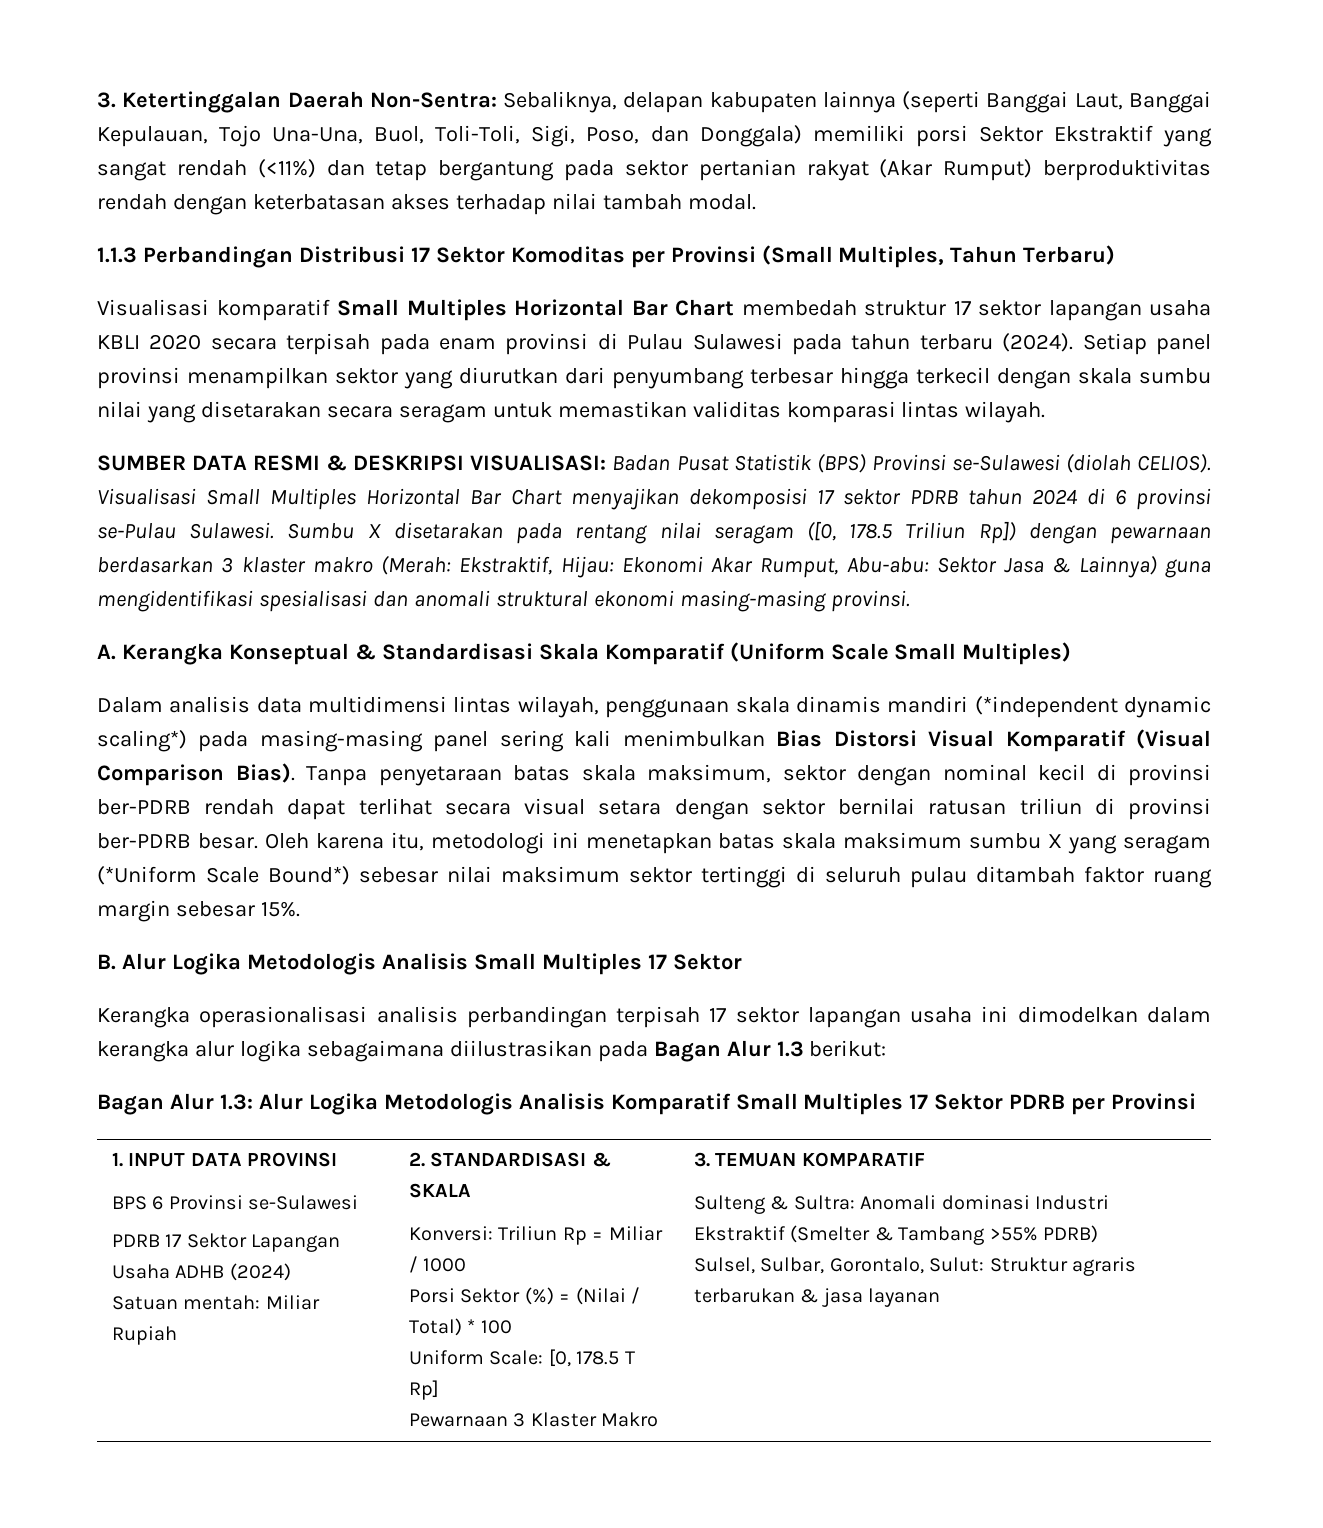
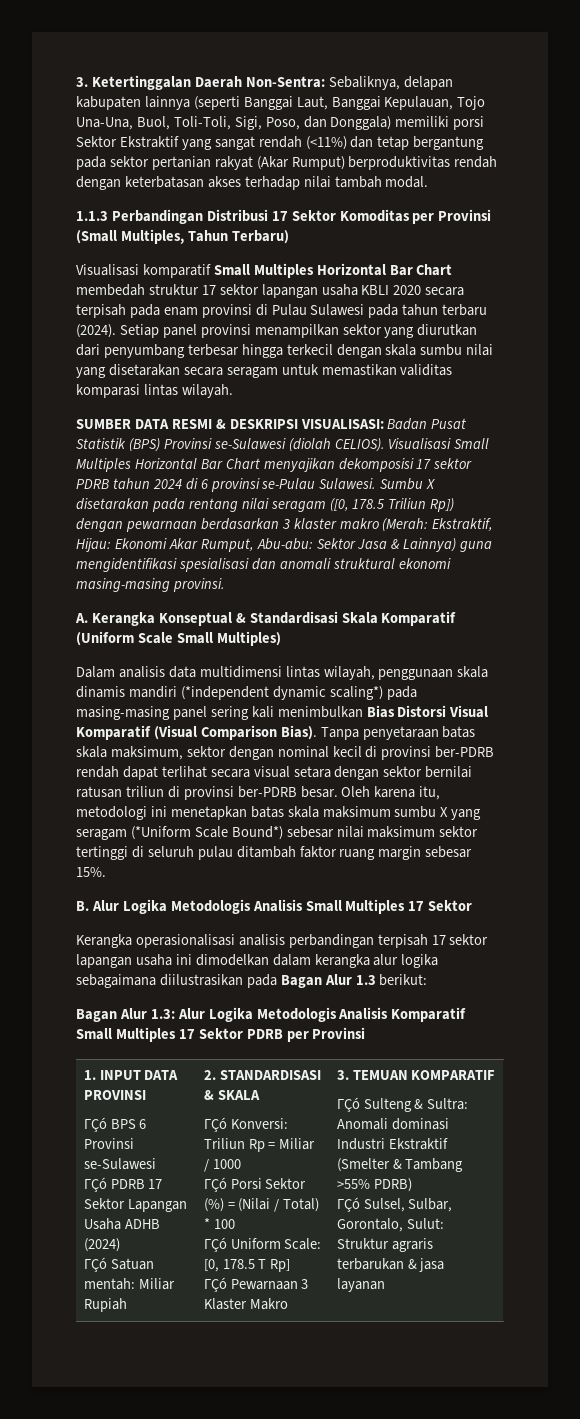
- BPS 6 Provinsi se-Sulawesi
+ ΓÇó BPS 6 Provinsi se-Sulawesi
- PDRB 17 Sektor Lapangan Usaha ADHB (2024)
+ ΓÇó PDRB 17 Sektor Lapangan Usaha ADHB (2024)
- Satuan mentah: Miliar Rupiah
+ ΓÇó Satuan mentah: Miliar Rupiah
- Konversi: Triliun Rp = Miliar / 1000
+ ΓÇó Konversi: Triliun Rp = Miliar / 1000
- Porsi Sektor (%) = (Nilai / Total) * 100
+ ΓÇó Porsi Sektor (%) = (Nilai / Total) * 100
- Uniform Scale: [0, 178.5 T Rp]
+ ΓÇó Uniform Scale: [0, 178.5 T Rp]
- Pewarnaan 3 Klaster Makro
+ ΓÇó Pewarnaan 3 Klaster Makro
- Sulteng & Sultra: Anomali dominasi Industri Ekstraktif (Smelter & Tambang >55% PDRB)
+ ΓÇó Sulteng & Sultra: Anomali dominasi Industri Ekstraktif (Smelter & Tambang >55% PDRB)
- Sulsel, Sulbar, Gorontalo, Sulut: Struktur agraris terbarukan & jasa layanan
+ ΓÇó Sulsel, Sulbar, Gorontalo, Sulut: Struktur agraris terbarukan & jasa layanan

